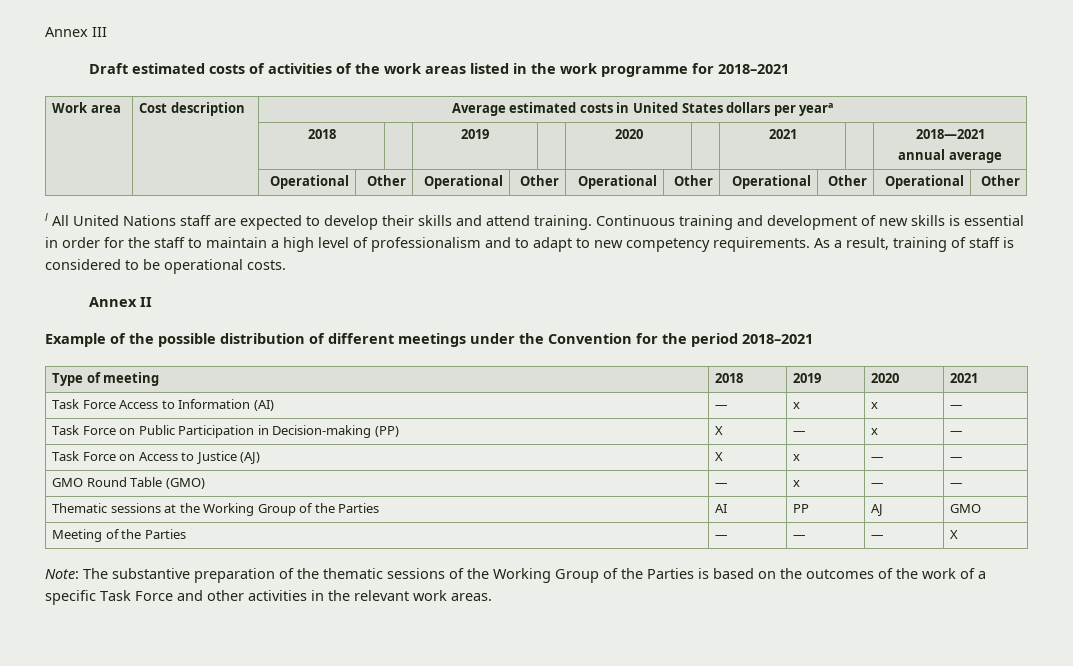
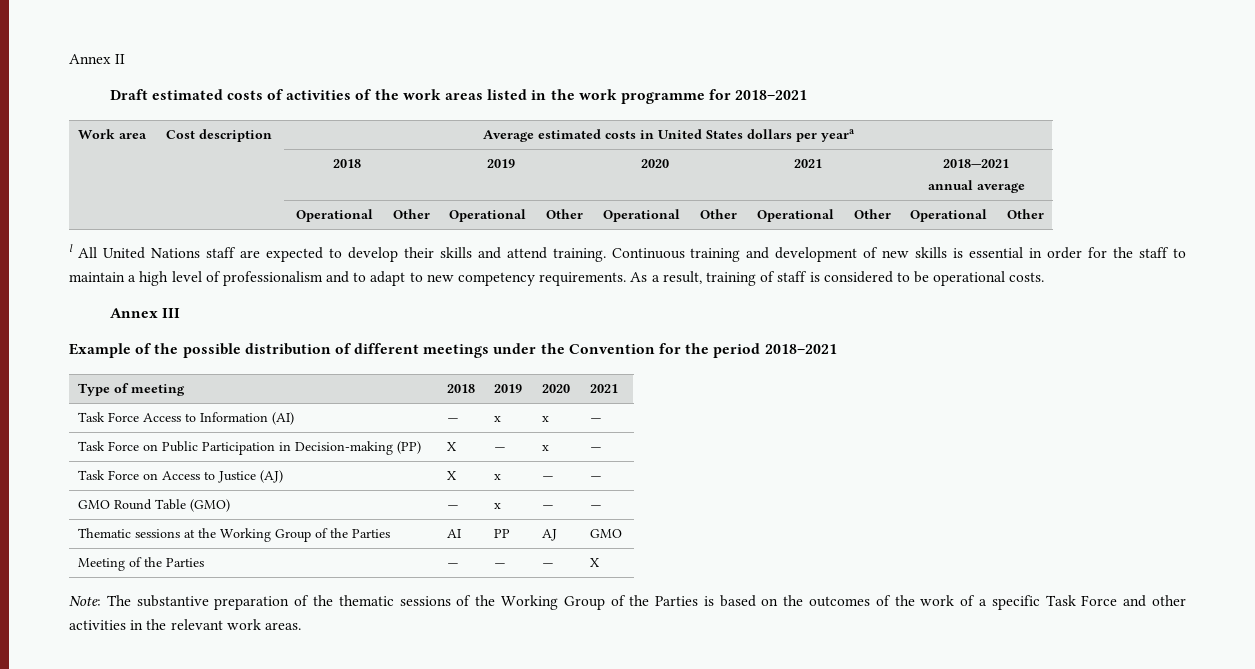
- Annex III
+ Annex II
- Annex II
+ Annex III

